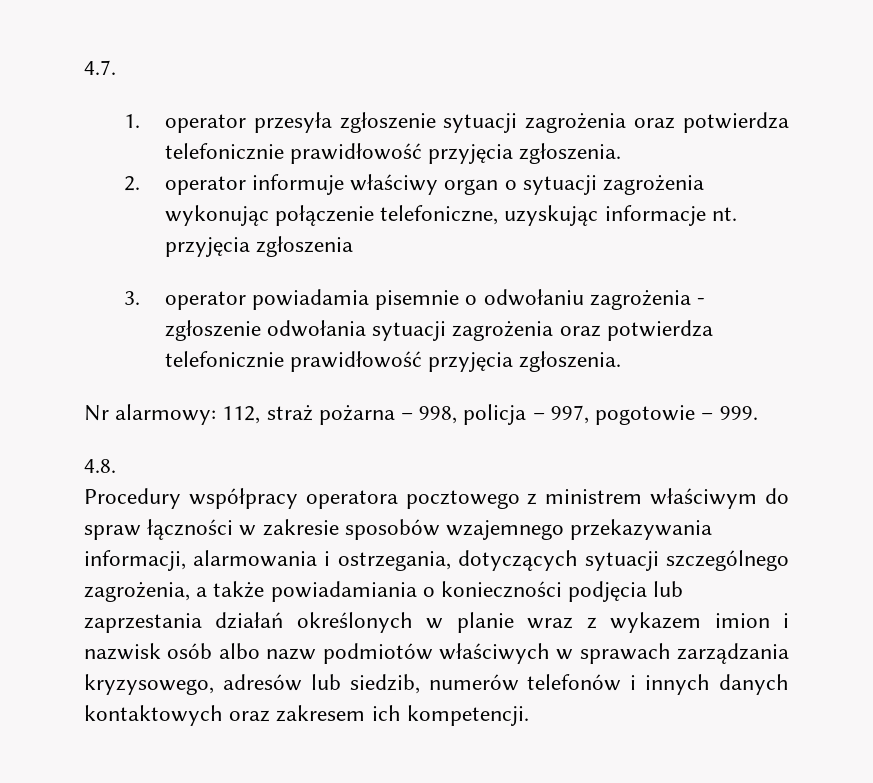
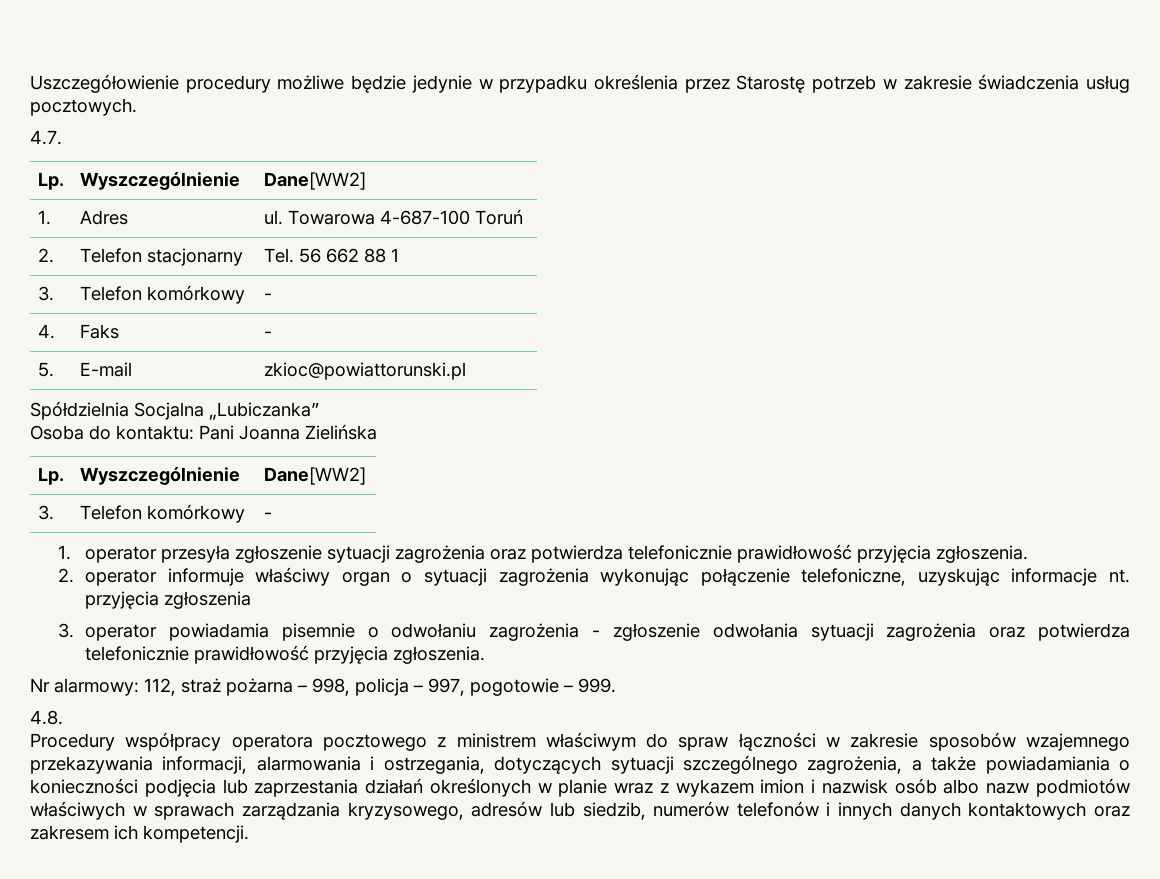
+ Uszczegółowienie procedury możliwe będzie jedynie w przypadku określenia przez Starostę potrzeb w zakresie świadczenia usług pocztowych.
  4.7.
+ Lp. | Wyszczególnienie | Dane[WW2]
+ 1. | Adres | ul. Towarowa 4-687-100 Toruń
+ 2. | Telefon stacjonarny | Tel. 56 662 88 1
+ 3. | Telefon komórkowy | -
+ 4. | Faks | -
+ 5. | E-mail | zkioc@powiattorunski.pl
+ Spółdzielnia Socjalna „Lubiczanka”
+ Osoba do kontaktu: Pani Joanna Zielińska
+ Lp. | Wyszczególnienie | Dane[WW2]
+ 3. | Telefon komórkowy | -

